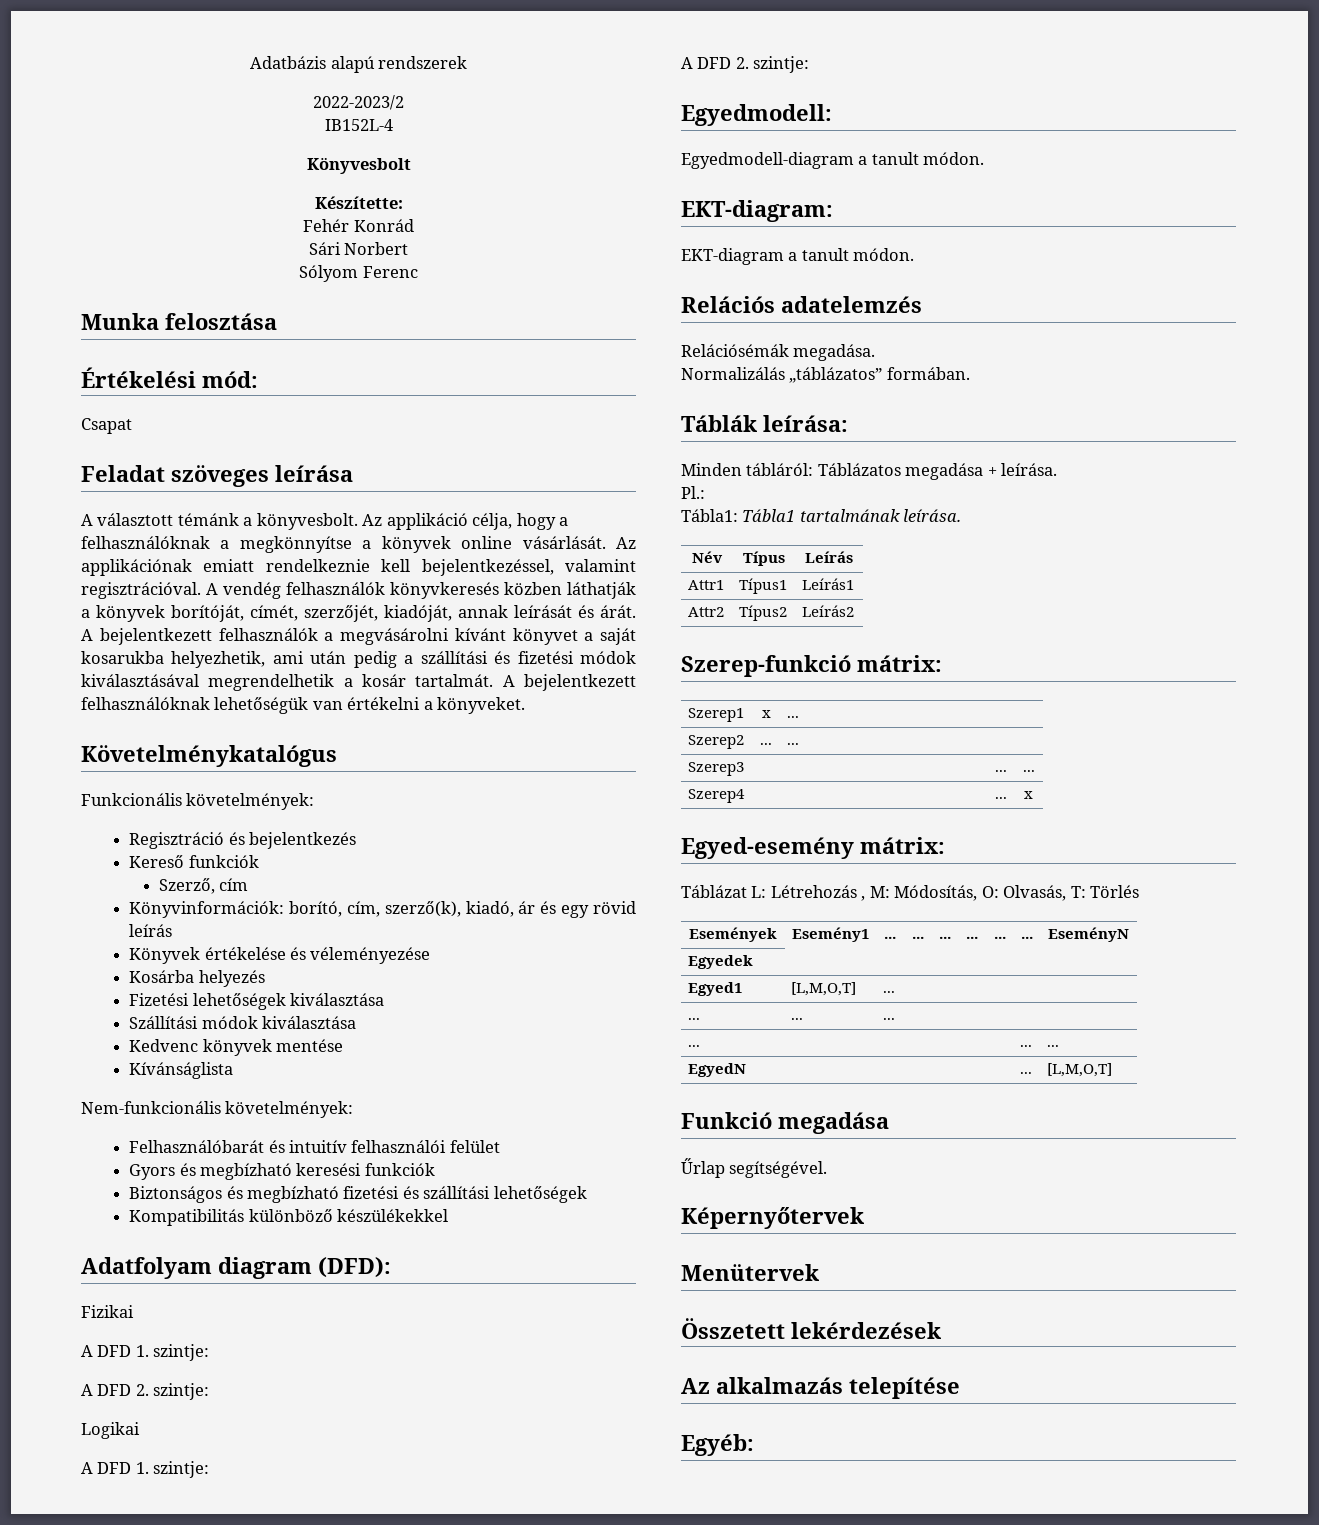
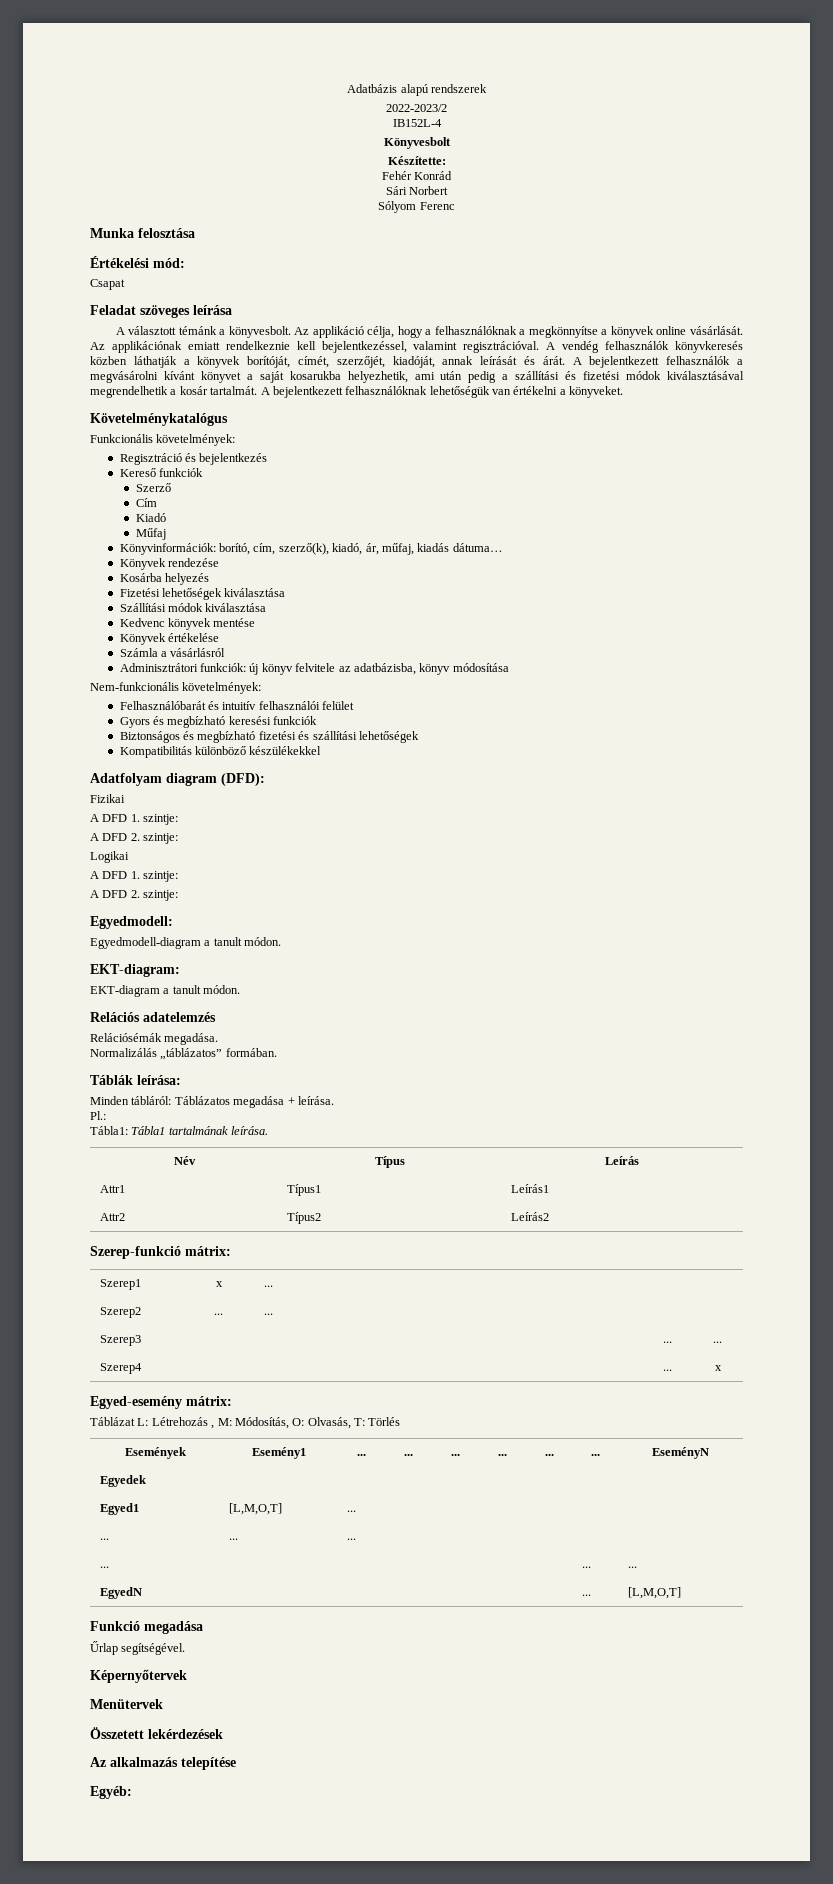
- Szerző, cím
+ Szerző
+ Cím
+ Kiadó
+ Műfaj
- Könyvinformációk: borító, cím, szerző(k), kiadó, ár és egy rövid leírás
- Könyvek értékelése és véleményezése
+ Könyvinformációk: borító, cím, szerző(k), kiadó, ár, műfaj, kiadás dátuma…
+ Könyvek rendezése
- Kívánságlista
+ Könyvek értékelése
+ Számla a vásárlásról
+ Adminisztrátori funkciók: új könyv felvitele az adatbázisba, könyv módosítása

